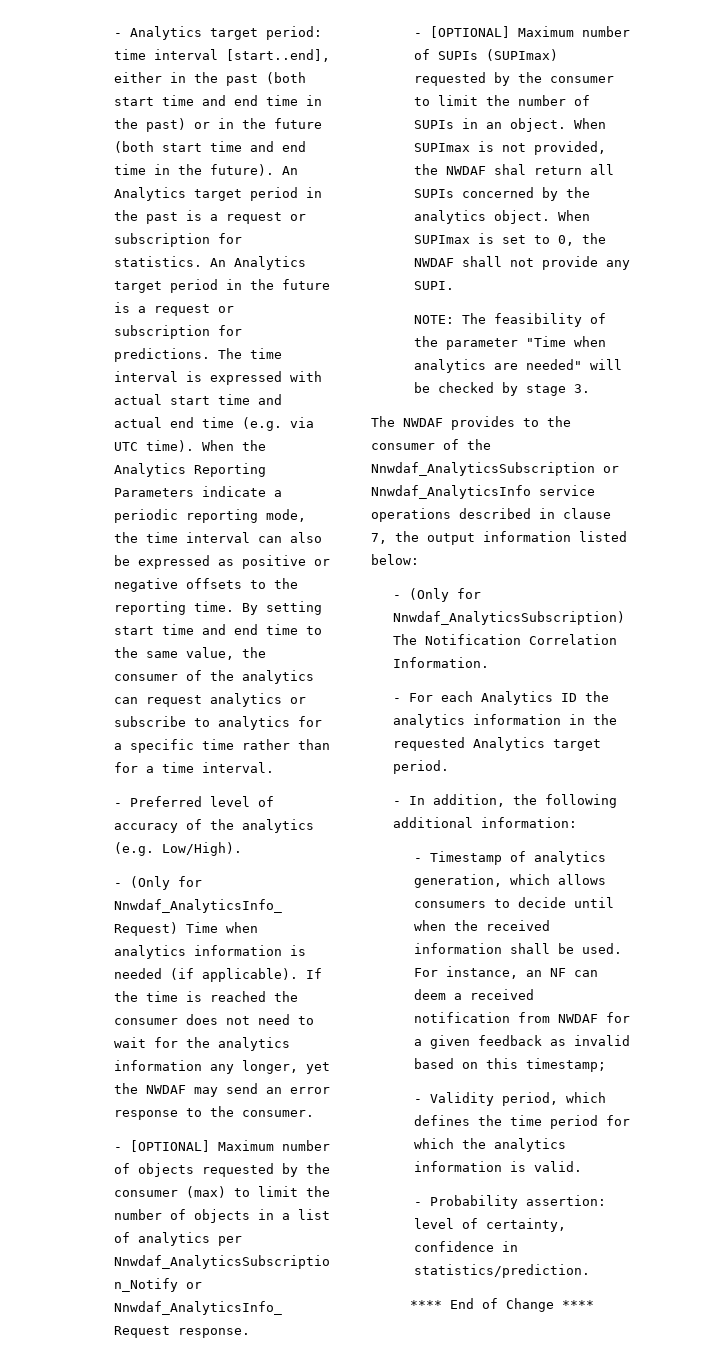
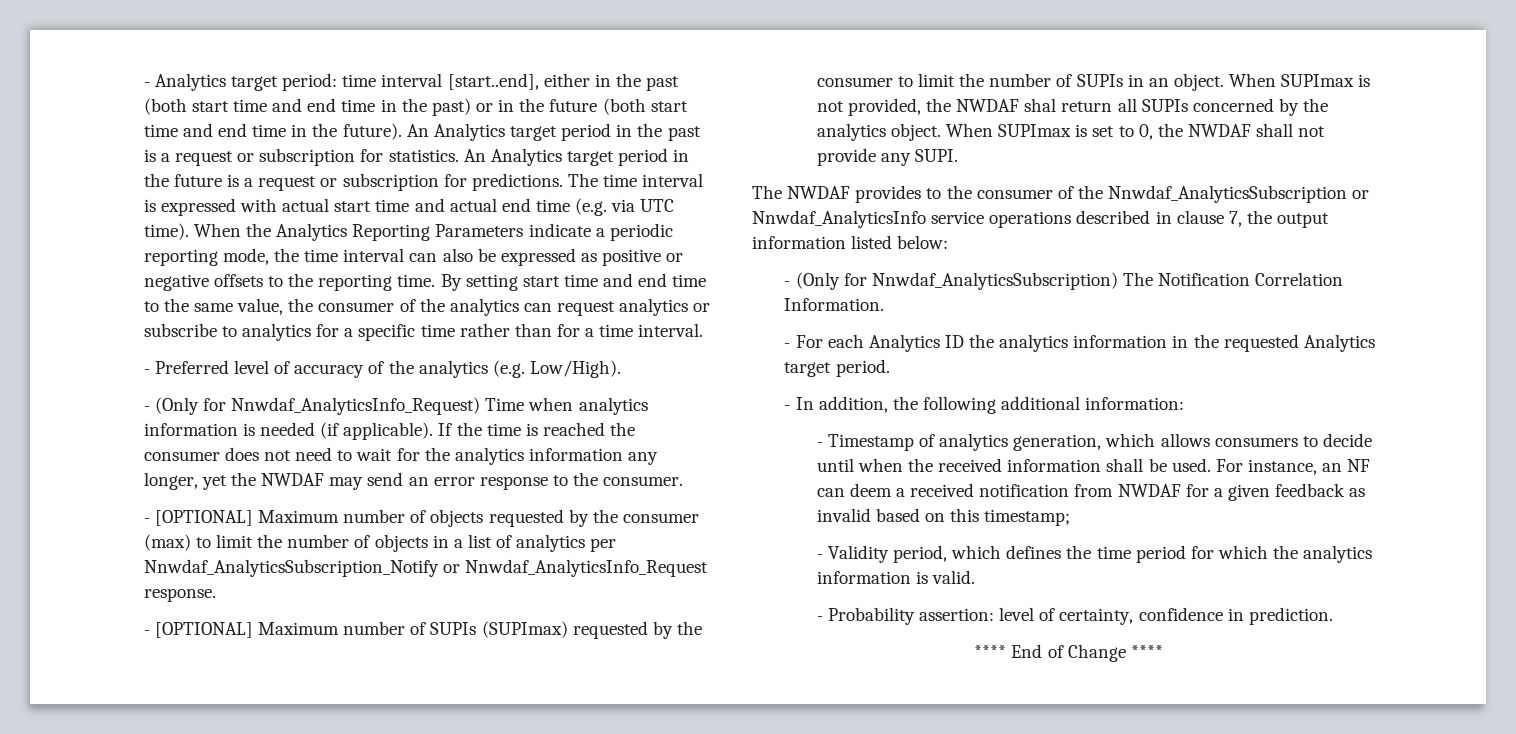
- NOTE: The feasibility of the parameter "Time when analytics are needed" will be checked by stage 3.
- - Probability assertion: level of certainty, confidence in statistics/prediction.
+ - Probability assertion: level of certainty, confidence in prediction.

